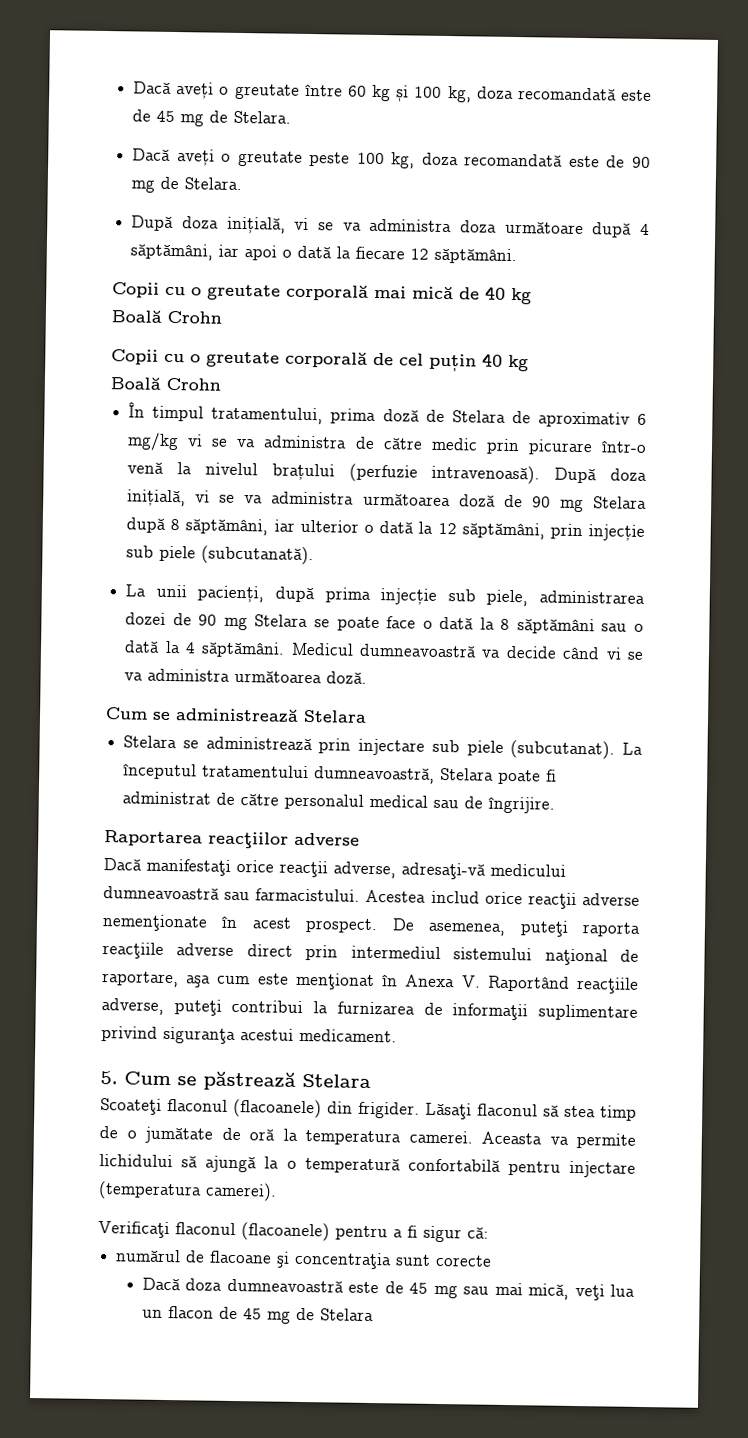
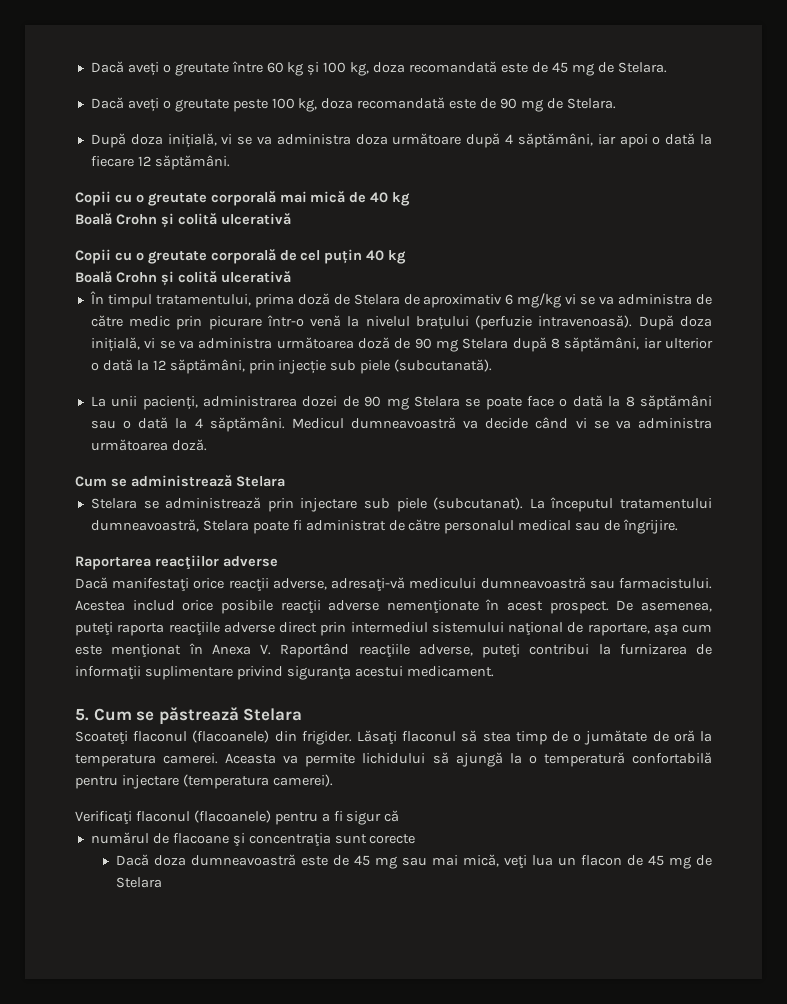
  Copii cu o greutate corporală mai mică de 40 kg
- Boală Crohn
+ Boală Crohn și colită ulcerativă
  Copii cu o greutate corporală de cel puțin 40 kg
- Boală Crohn
+ Boală Crohn și colită ulcerativă
- La unii pacienți, după prima injecție sub piele, administrarea dozei de 90 mg Stelara se poate face o dată la 8 săptămâni sau o dată la 4 săptămâni.
+ La unii pacienți, administrarea dozei de 90 mg Stelara se poate face o dată la 8 săptămâni sau o dată la 4 săptămâni.
- Acestea includ orice reacţii adverse nemenţionate în acest prospect.
+ Acestea includ orice posibile reacţii adverse nemenţionate în acest prospect.
- Verificaţi flaconul (flacoanele) pentru a fi sigur că:
+ Verificaţi flaconul (flacoanele) pentru a fi sigur că

